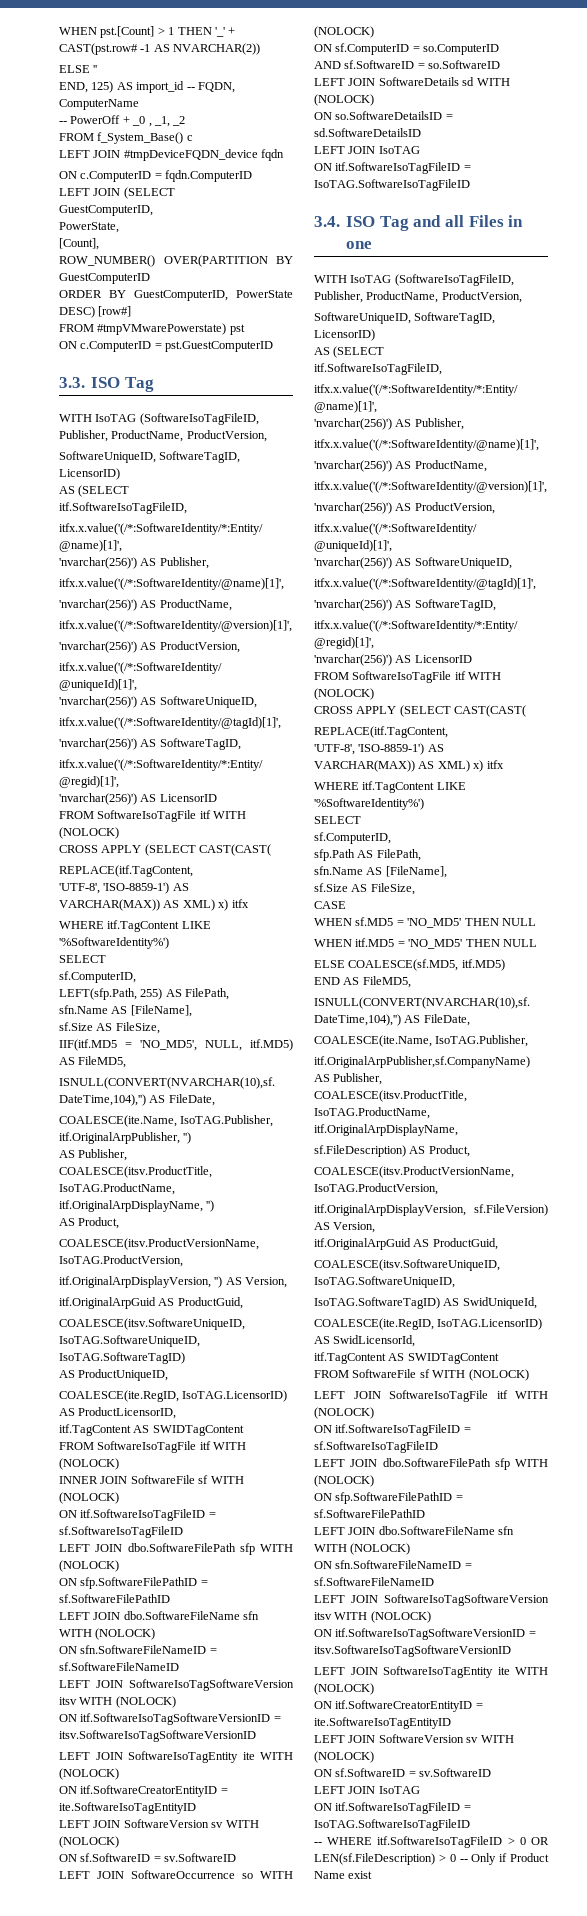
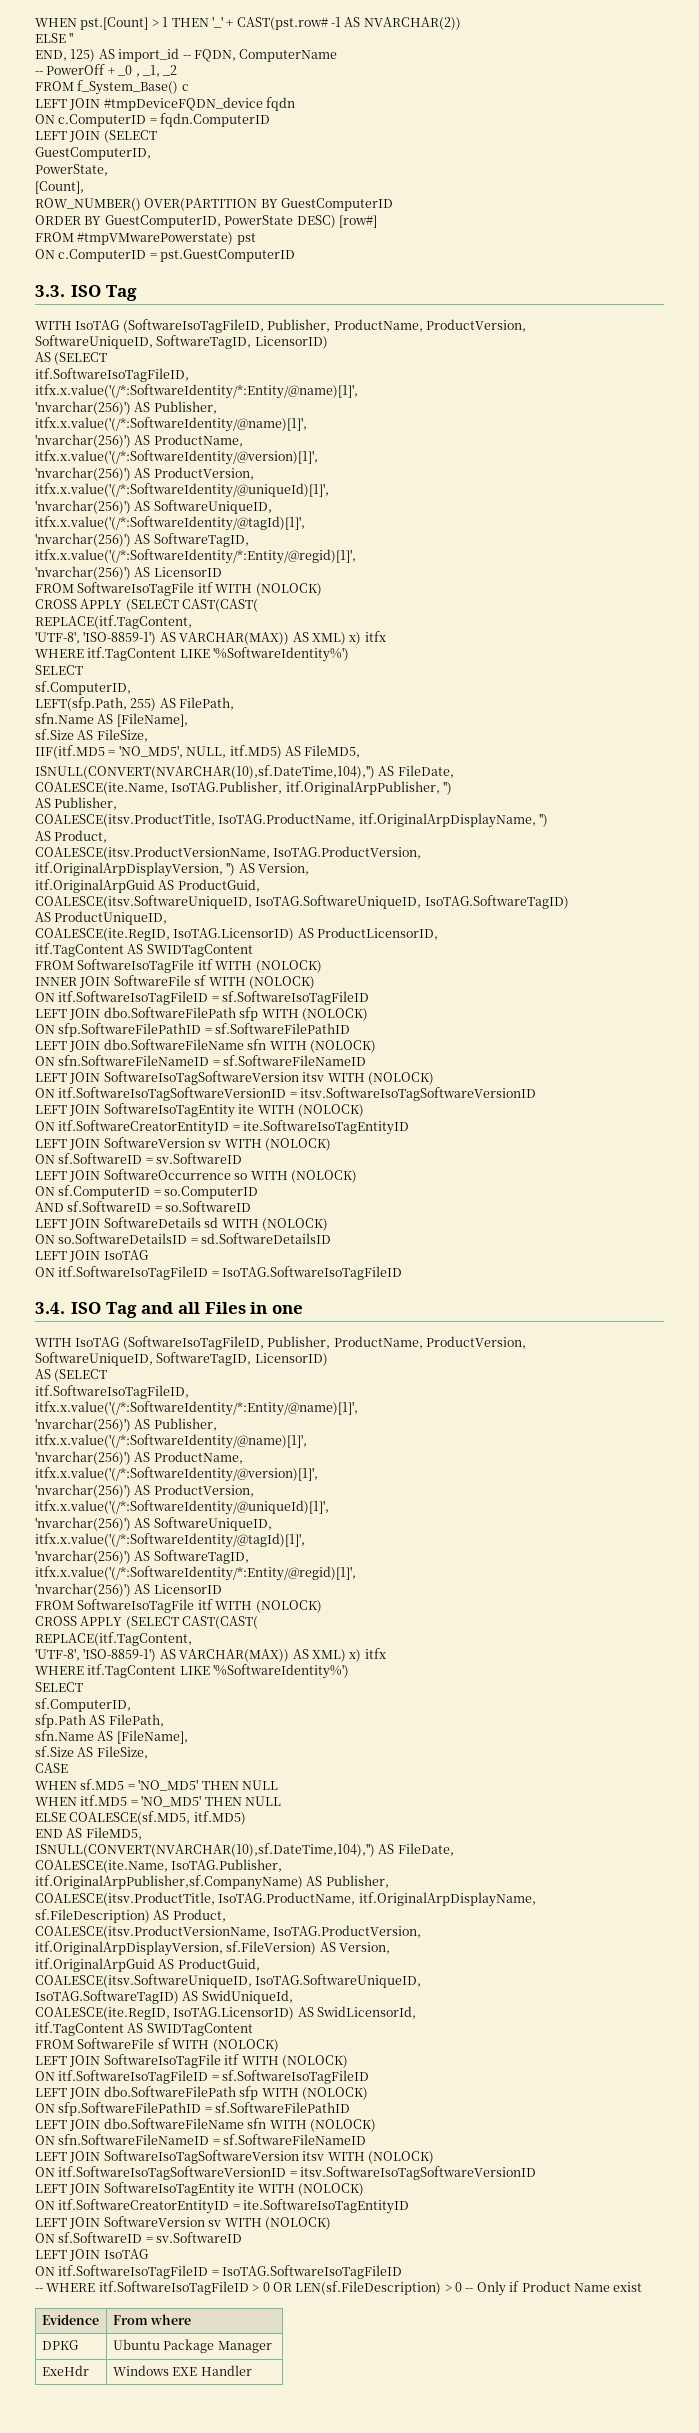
+ Evidence | From where
+ DPKG | Ubuntu Package Manager
+ ExeHdr | Windows EXE Handler

